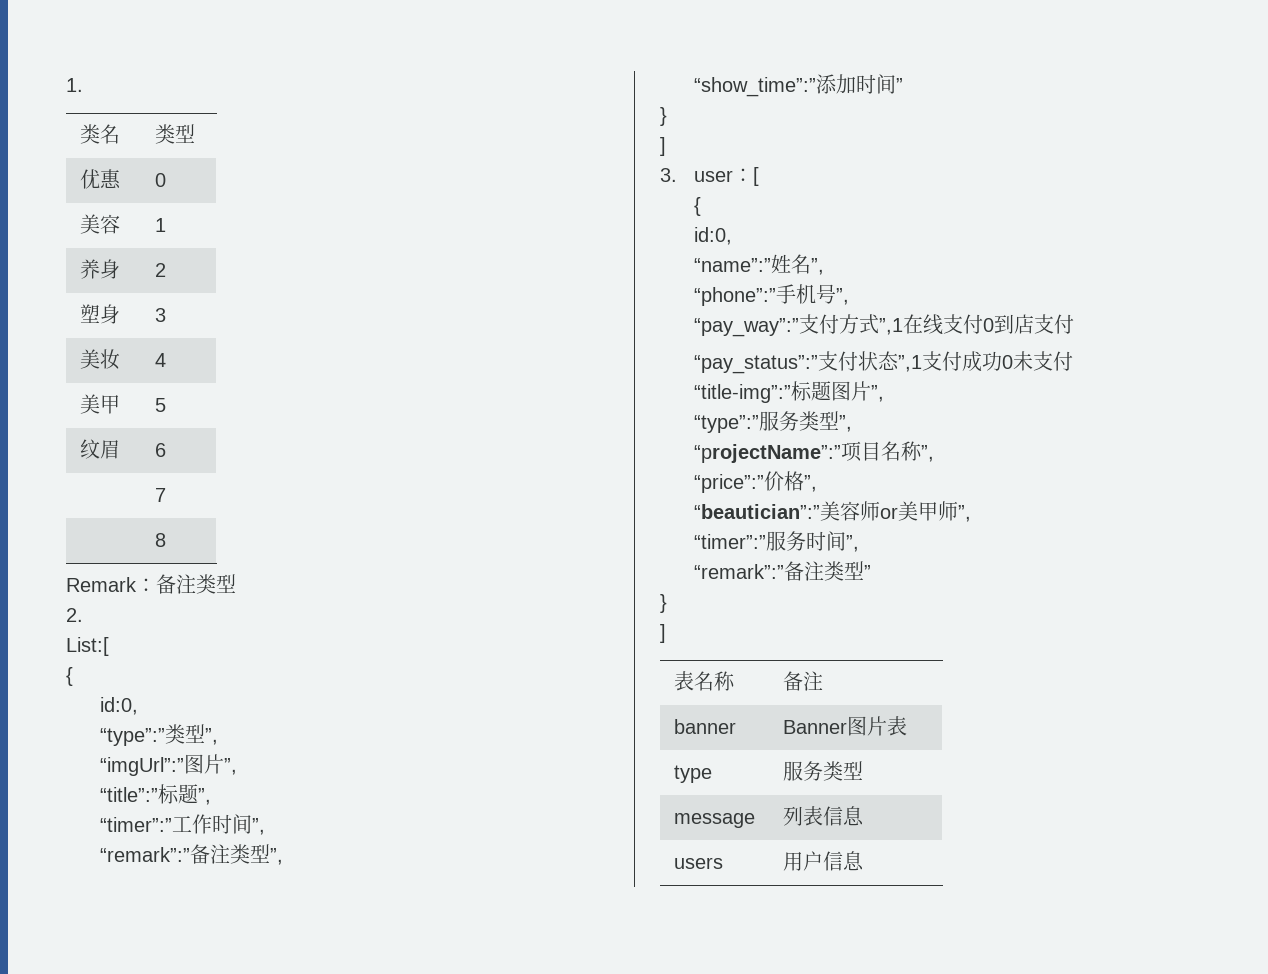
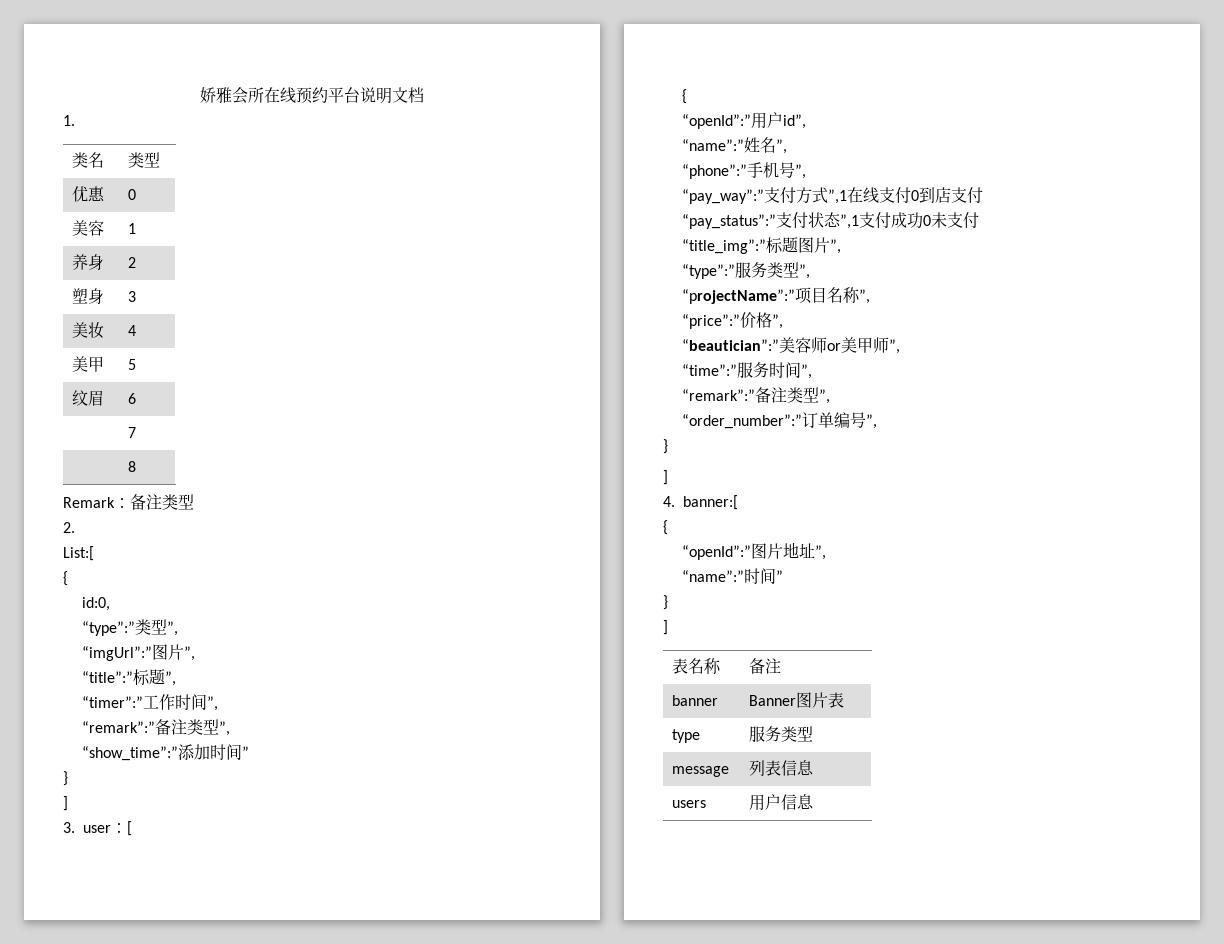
+ 娇雅会所在线预约平台说明文档
  3. user：[
  {
- id:0,
+ “openId”:”用户id”,
- “title-img”:”标题图片”,
+ “title_img”:”标题图片”,
- “timer”:”服务时间”,
- “remark”:”备注类型”
+ “time”:”服务时间”,
+ “remark”:”备注类型”,
+ “order_number”:”订单编号”,
+ }
+ ]
+ 4. banner:[
+ {
+ “openId”:”图片地址”,
+ “name”:”时间”

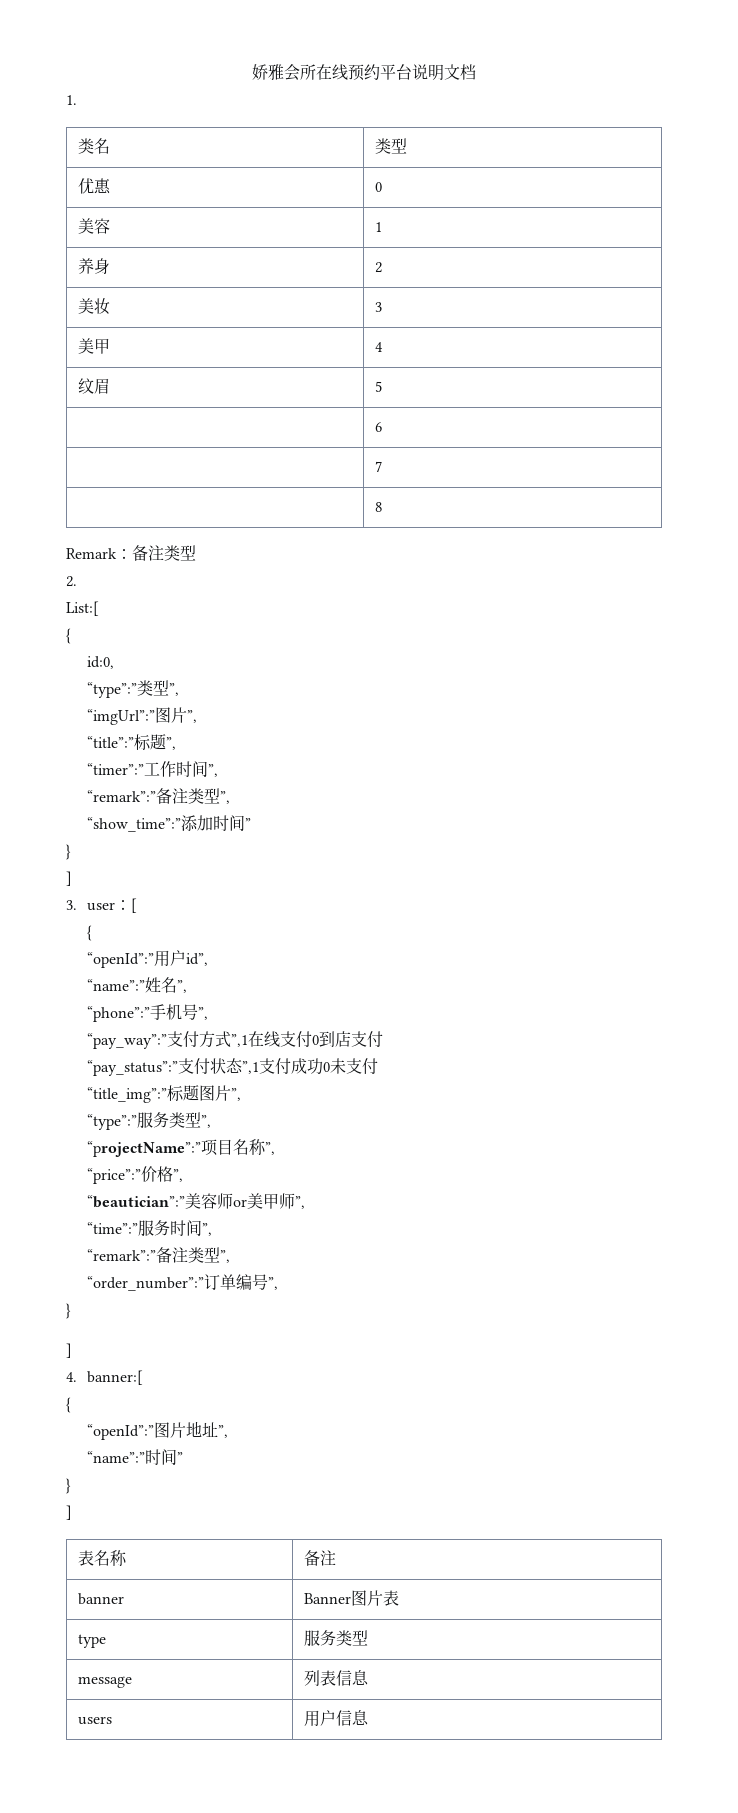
- 塑身 | 3
+ 美妆 | 3
- 美妆 | 4
+ 美甲 | 4
- 美甲 | 5
+ 纹眉 | 5
- 纹眉 | 6
+ | 6

